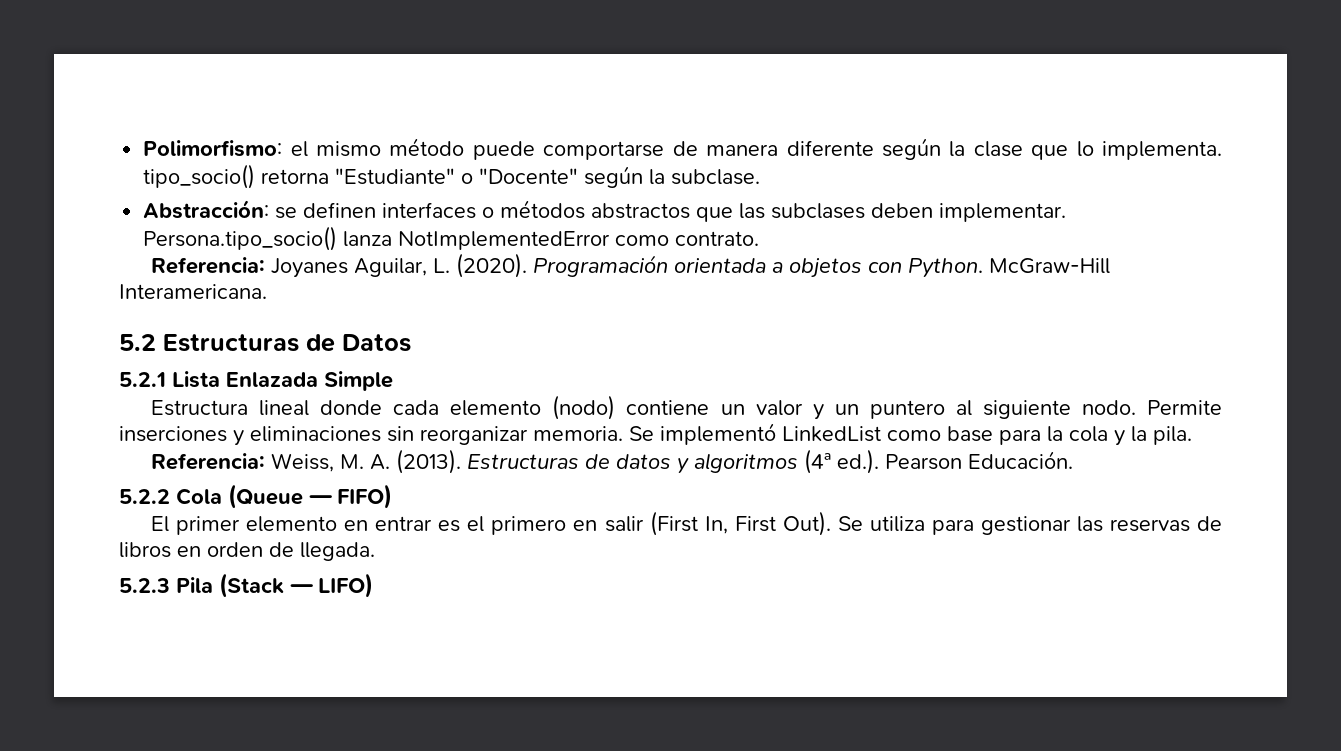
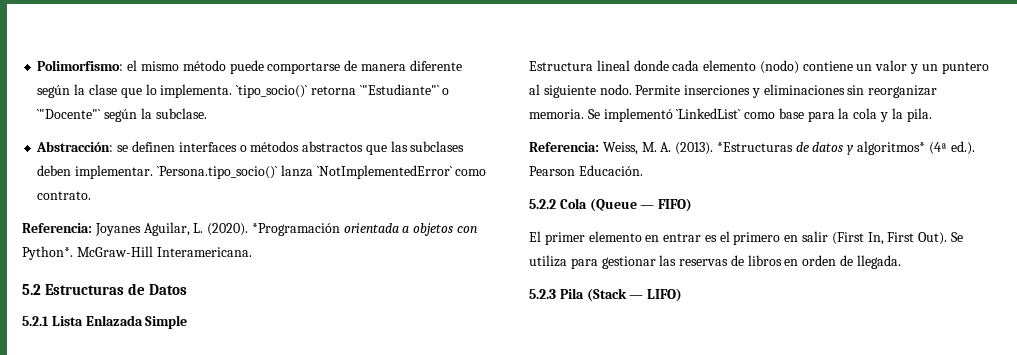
- Polimorfismo: el mismo método puede comportarse de manera diferente según la clase que lo implementa. tipo_socio() retorna "Estudiante" o "Docente" según la subclase.
+ Polimorfismo: el mismo método puede comportarse de manera diferente según la clase que lo implementa. `tipo_socio()` retorna `"Estudiante"` o `"Docente"` según la subclase.
- Persona.tipo_socio() lanza NotImplementedError como contrato.
+ `Persona.tipo_socio()` lanza `NotImplementedError` como contrato.
- Programación orientada a objetos con Python.
+ *Programación orientada a objetos con Python*.
- Se implementó LinkedList como base para la cola y la pila.
+ Se implementó `LinkedList` como base para la cola y la pila.
- Estructuras de datos y algoritmos (4ª ed.). Pearson Educación.
+ *Estructuras de datos y algoritmos* (4ª ed.). Pearson Educación.

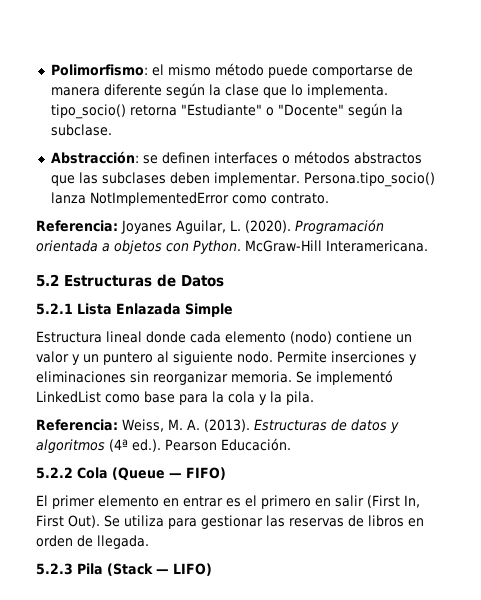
- Polimorfismo: el mismo método puede comportarse de manera diferente según la clase que lo implementa. `tipo_socio()` retorna `"Estudiante"` o `"Docente"` según la subclase.
+ Polimorfismo: el mismo método puede comportarse de manera diferente según la clase que lo implementa. tipo_socio() retorna "Estudiante" o "Docente" según la subclase.
- `Persona.tipo_socio()` lanza `NotImplementedError` como contrato.
+ Persona.tipo_socio() lanza NotImplementedError como contrato.
- *Programación orientada a objetos con Python*.
+ Programación orientada a objetos con Python.
- Se implementó `LinkedList` como base para la cola y la pila.
+ Se implementó LinkedList como base para la cola y la pila.
- *Estructuras de datos y algoritmos* (4ª ed.). Pearson Educación.
+ Estructuras de datos y algoritmos (4ª ed.). Pearson Educación.

